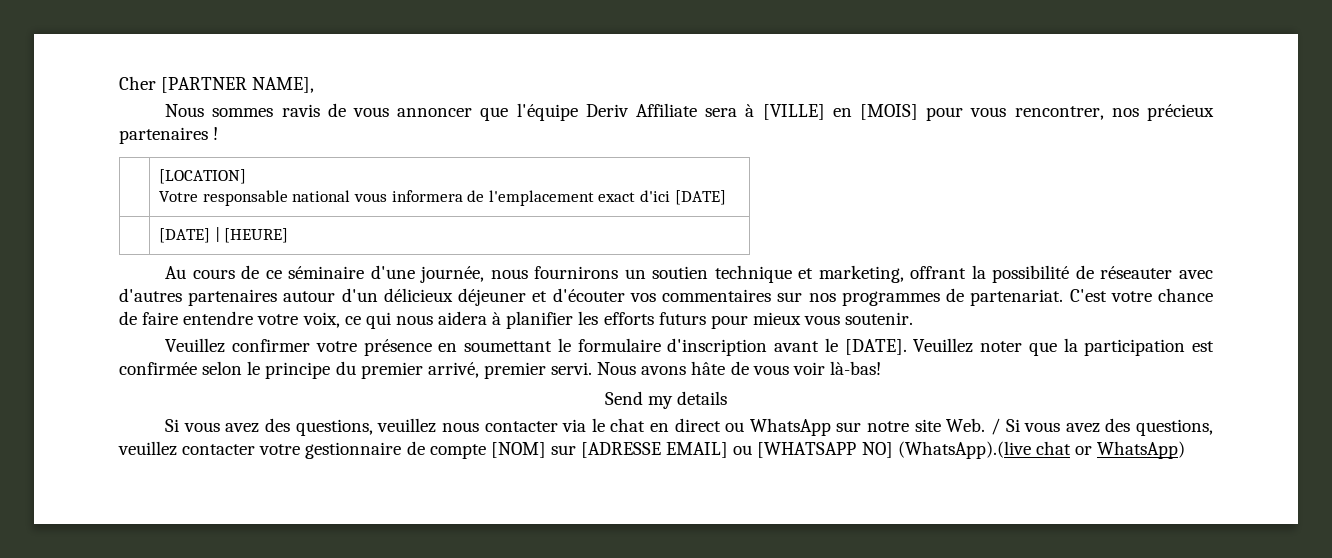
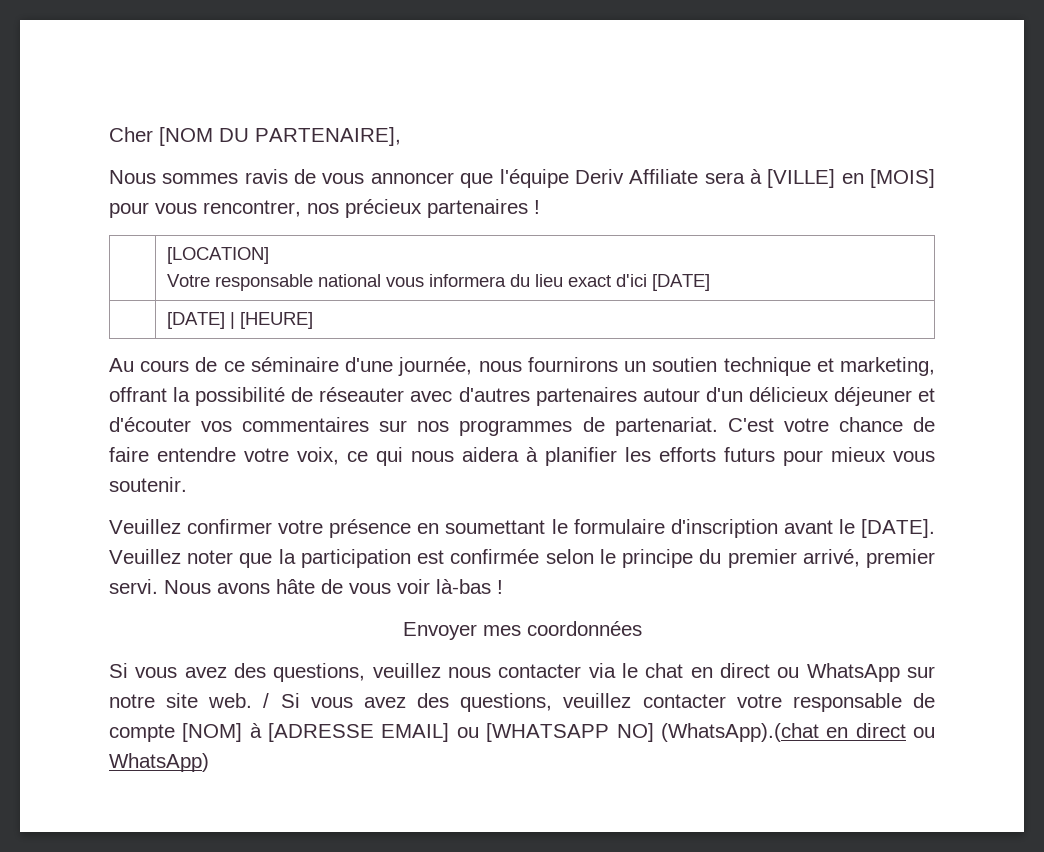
- Cher [PARTNER NAME],
+ Cher [NOM DU PARTENAIRE],
  | [LOCATION]
- Votre responsable national vous informera de l'emplacement exact d'ici [DATE]
+ Votre responsable national vous informera du lieu exact d'ici [DATE]
- Nous avons hâte de vous voir là-bas!
- Send my details
+ Nous avons hâte de vous voir là-bas !
+ Envoyer mes coordonnées
- Si vous avez des questions, veuillez nous contacter via le chat en direct ou WhatsApp sur notre site Web. / Si vous avez des questions, veuillez contacter votre gestionnaire de compte [NOM] sur [ADRESSE EMAIL] ou [WHATSAPP NO] (WhatsApp).(live chat or WhatsApp)
+ Si vous avez des questions, veuillez nous contacter via le chat en direct ou WhatsApp sur notre site web. / Si vous avez des questions, veuillez contacter votre responsable de compte [NOM] à [ADRESSE EMAIL] ou [WHATSAPP NO] (WhatsApp).(chat en direct ou WhatsApp)

